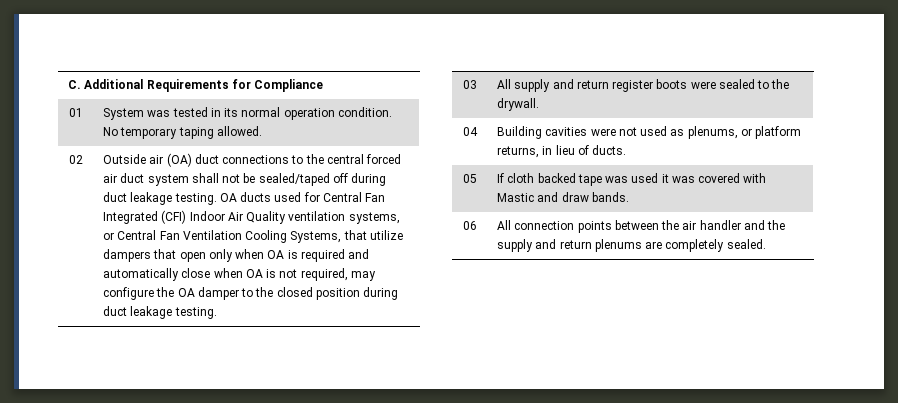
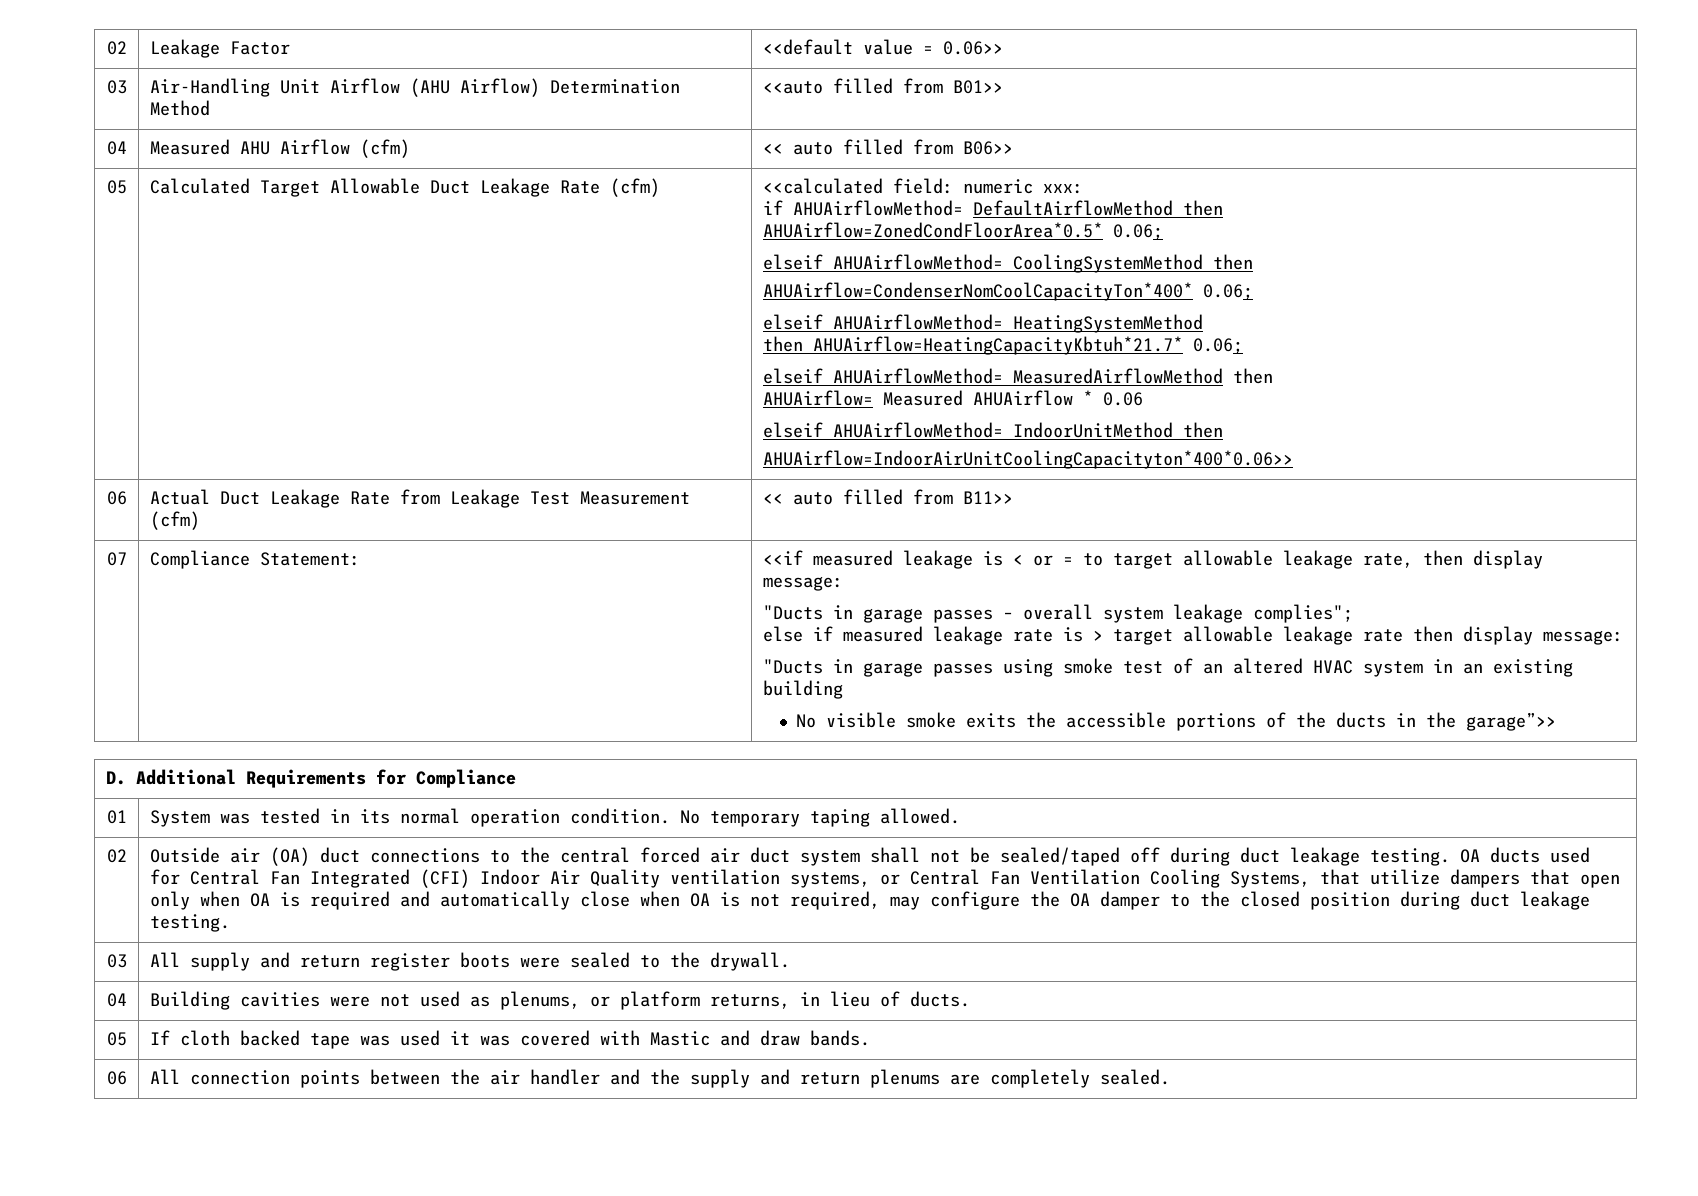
- C. Additional Requirements for Compliance
+ 02 | Leakage Factor | <<default value = 0.06>>
+ 03 | Air-Handling Unit Airflow (AHU Airflow) Determination Method | <<auto filled from B01>>
+ 04 | Measured AHU Airflow (cfm) | << auto filled from B06>>
+ 05 | Calculated Target Allowable Duct Leakage Rate (cfm) | <<calculated field: numeric xxx:
+ if AHUAirflowMethod= DefaultAirflowMethod then
+ AHUAirflow=ZonedCondFloorArea*0.5* 0.06;
+ elseif AHUAirflowMethod= CoolingSystemMethod then
+ AHUAirflow=CondenserNomCoolCapacityTon*400* 0.06;
+ elseif AHUAirflowMethod= HeatingSystemMethod
+ then AHUAirflow=HeatingCapacityKbtuh*21.7* 0.06;
+ elseif AHUAirflowMethod= MeasuredAirflowMethod then
+ AHUAirflow= Measured AHUAirflow * 0.06
+ elseif AHUAirflowMethod= IndoorUnitMethod then
+ AHUAirflow=IndoorAirUnitCoolingCapacityton*400*0.06>>
+ 06 | Actual Duct Leakage Rate from Leakage Test Measurement (cfm) | << auto filled from B11>>
+ 07 | Compliance Statement: | <<if measured leakage is < or = to target allowable leakage rate, then display message:
+ "Ducts in garage passes – overall system leakage complies";
+ else if measured leakage rate is > target allowable leakage rate then display message:
+ "Ducts in garage passes using smoke test of an altered HVAC system in an existing building
+ No visible smoke exits the accessible portions of the ducts in the garage”>>
+ D. Additional Requirements for Compliance

